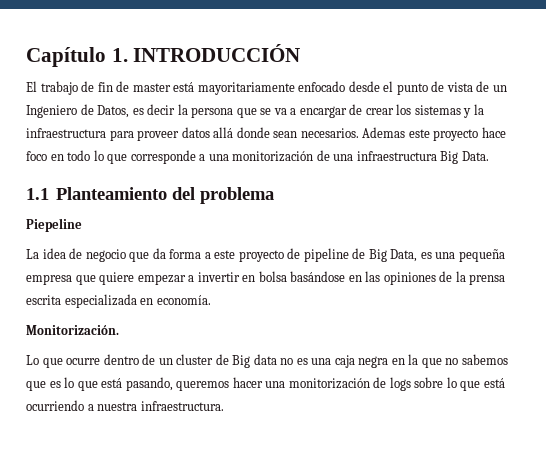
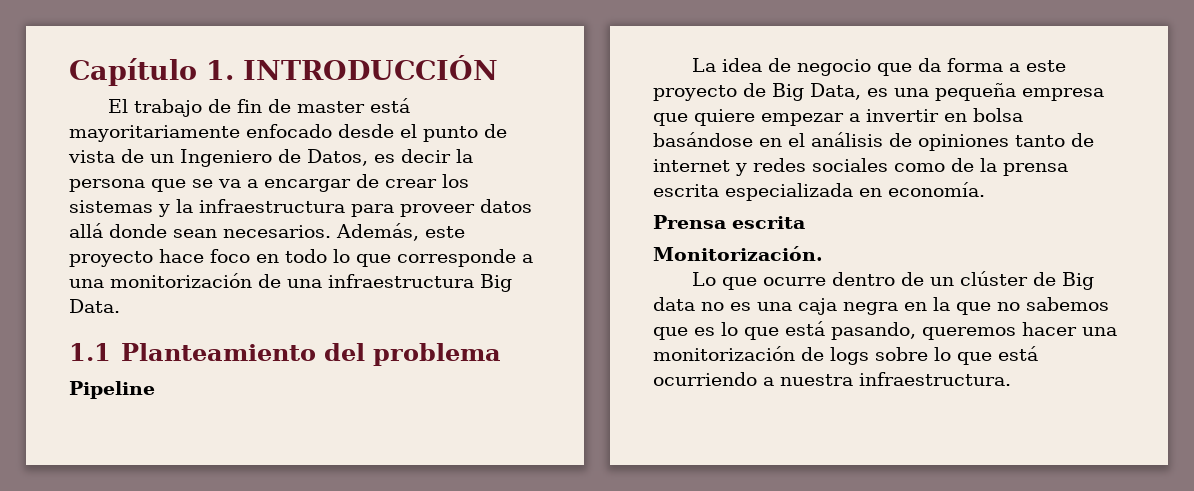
- Ademas este proyecto hace foco en todo lo que corresponde a una monitorización de una infraestructura Big Data.
+ Además, este proyecto hace foco en todo lo que corresponde a una monitorización de una infraestructura Big Data.
- Piepeline
+ Pipeline
- La idea de negocio que da forma a este proyecto de pipeline de Big Data, es una pequeña empresa que quiere empezar a invertir en bolsa basándose en las opiniones de la prensa escrita especializada en economía.
+ La idea de negocio que da forma a este proyecto de Big Data, es una pequeña empresa que quiere empezar a invertir en bolsa basándose en el análisis de opiniones tanto de internet y redes sociales como de la prensa escrita especializada en economía.
+ Prensa escrita
- Lo que ocurre dentro de un cluster de Big data no es una caja negra en la que no sabemos que es lo que está pasando, queremos hacer una monitorización de logs sobre lo que está ocurriendo a nuestra infraestructura.
+ Lo que ocurre dentro de un clúster de Big data no es una caja negra en la que no sabemos que es lo que está pasando, queremos hacer una monitorización de logs sobre lo que está ocurriendo a nuestra infraestructura.

